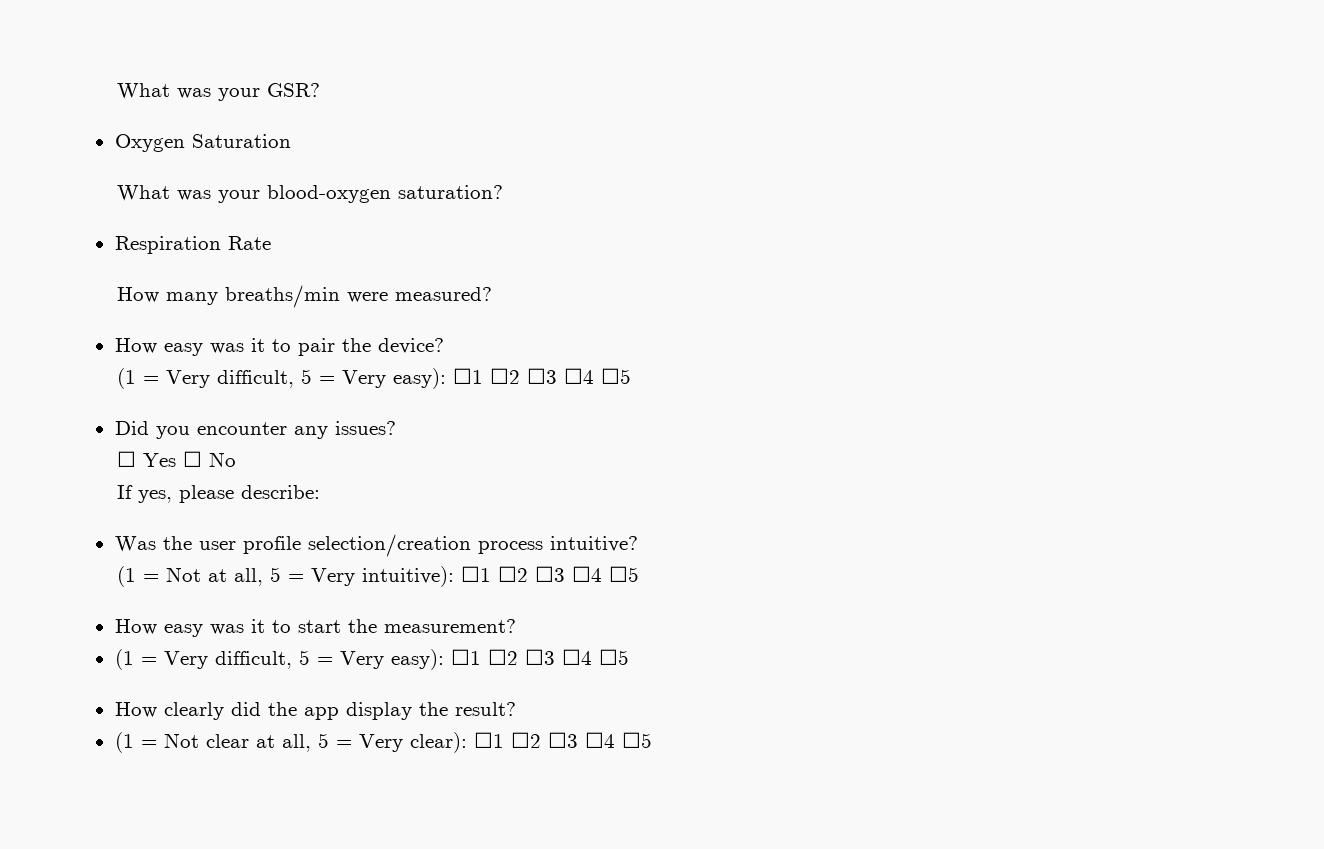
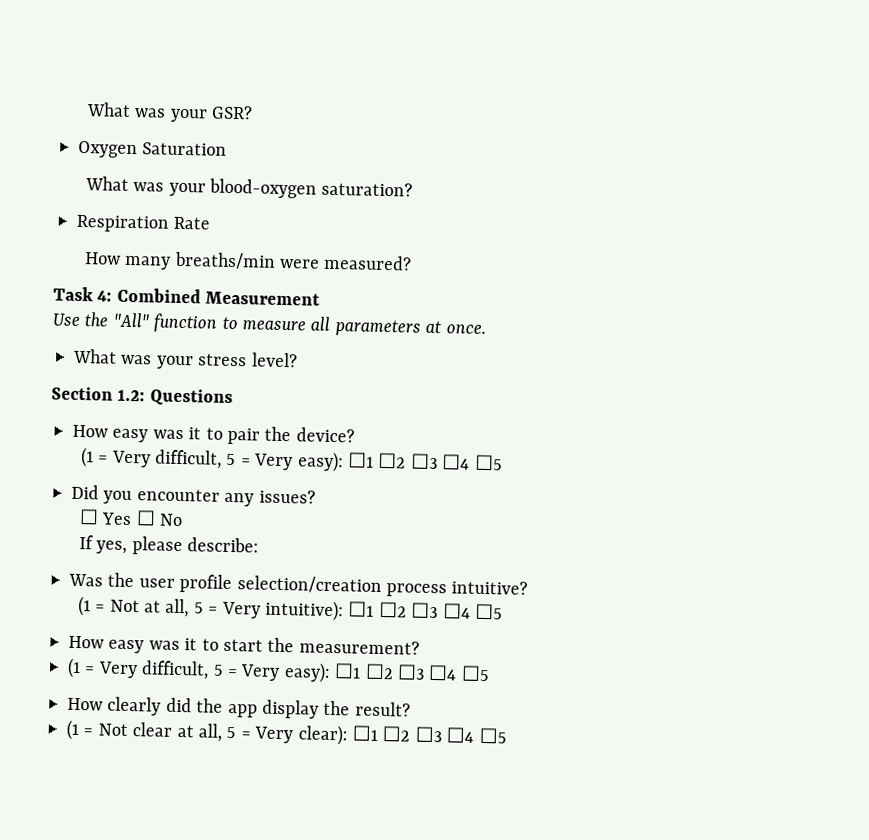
+ Task 4: Combined Measurement
+ Use the "All" function to measure all parameters at once.
+ What was your stress level?
+ Section 1.2: Questions

